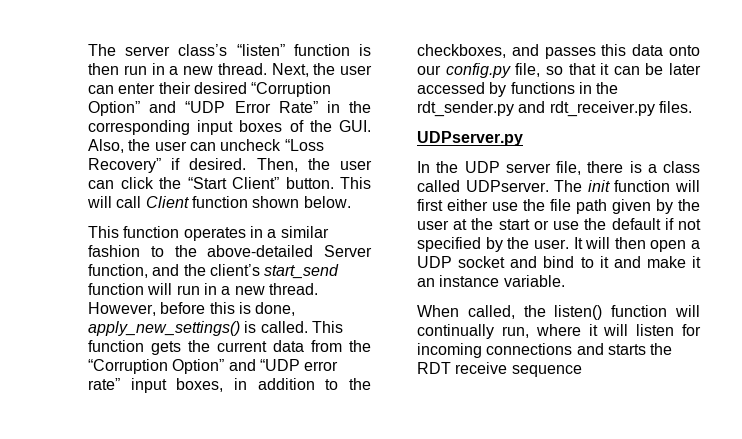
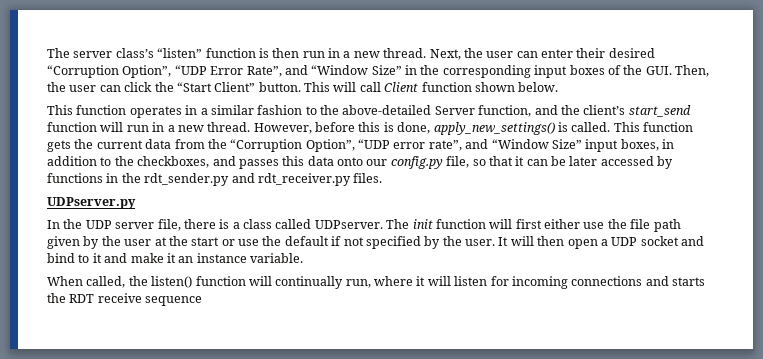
- Next, the user can enter their desired “Corruption Option” and “UDP Error Rate” in the corresponding input boxes of the GUI. Also, the user can uncheck “Loss Recovery” if desired. Then, the user can click the “Start Client” button.
+ Next, the user can enter their desired “Corruption Option”, “UDP Error Rate”, and “Window Size” in the corresponding input boxes of the GUI. Then, the user can click the “Start Client” button.
- This function gets the current data from the “Corruption Option” and “UDP error rate” input boxes, in addition to the checkboxes, and passes this data onto our config.py file, so that it can be later accessed by functions in the rdt_sender.py and rdt_receiver.py files.
+ This function gets the current data from the “Corruption Option”, “UDP error rate”, and “Window Size” input boxes, in addition to the checkboxes, and passes this data onto our config.py file, so that it can be later accessed by functions in the rdt_sender.py and rdt_receiver.py files.

